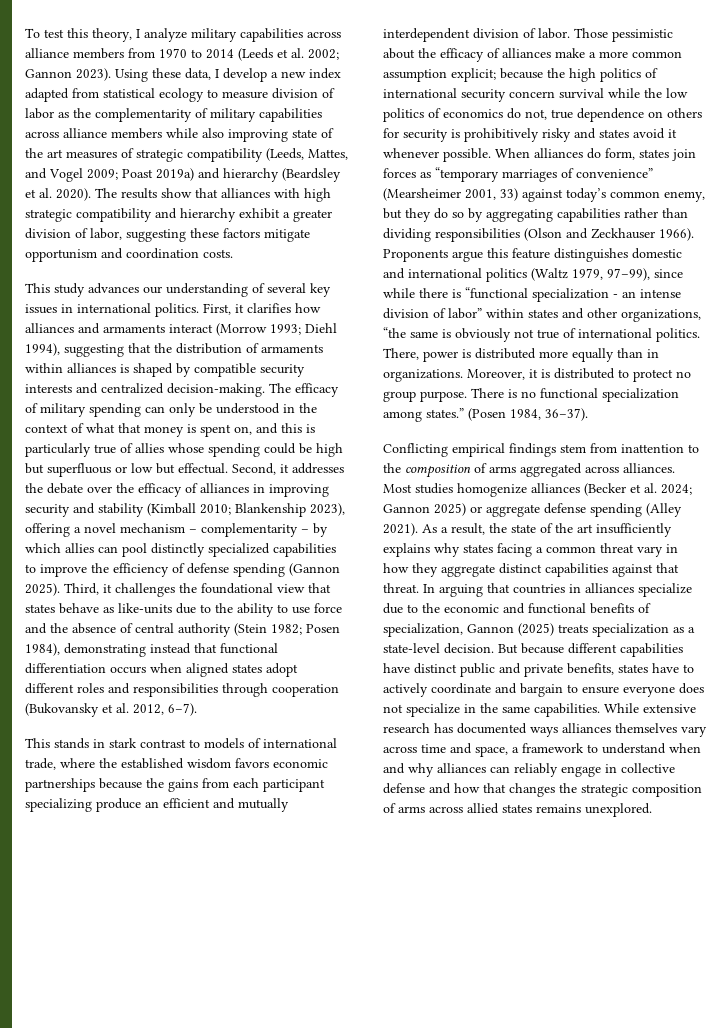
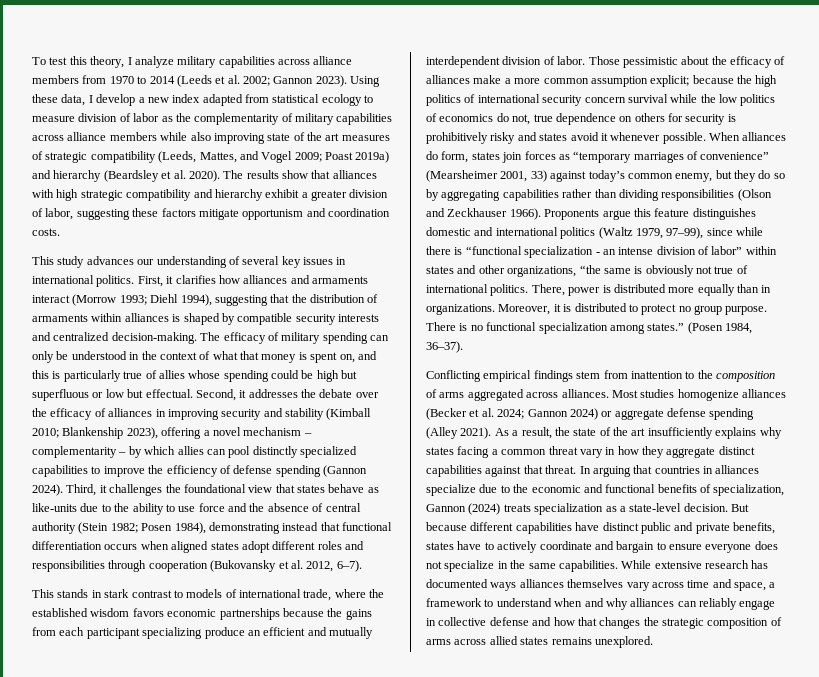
- Second, it addresses the debate over the efficacy of alliances in improving security and stability (Kimball 2010; Blankenship 2023), offering a novel mechanism – complementarity – by which allies can pool distinctly specialized capabilities to improve the efficiency of defense spending (Gannon 2025).
+ Second, it addresses the debate over the efficacy of alliances in improving security and stability (Kimball 2010; Blankenship 2023), offering a novel mechanism – complementarity – by which allies can pool distinctly specialized capabilities to improve the efficiency of defense spending (Gannon 2024).
- Most studies homogenize alliances (Becker et al. 2024; Gannon 2025) or aggregate defense spending (Alley 2021).
+ Most studies homogenize alliances (Becker et al. 2024; Gannon 2024) or aggregate defense spending (Alley 2021).
- In arguing that countries in alliances specialize due to the economic and functional benefits of specialization, Gannon (2025) treats specialization as a state-level decision.
+ In arguing that countries in alliances specialize due to the economic and functional benefits of specialization, Gannon (2024) treats specialization as a state-level decision.

